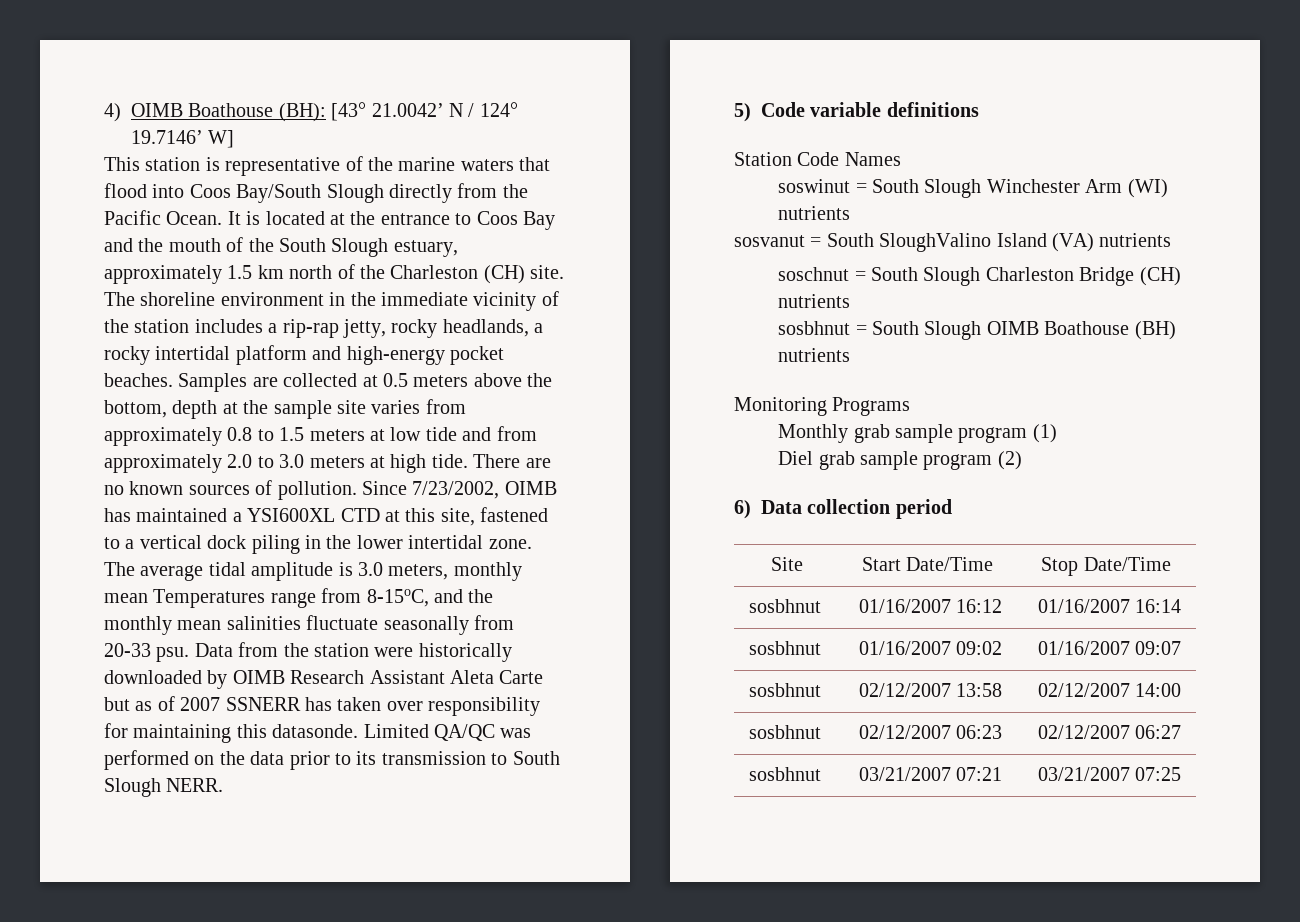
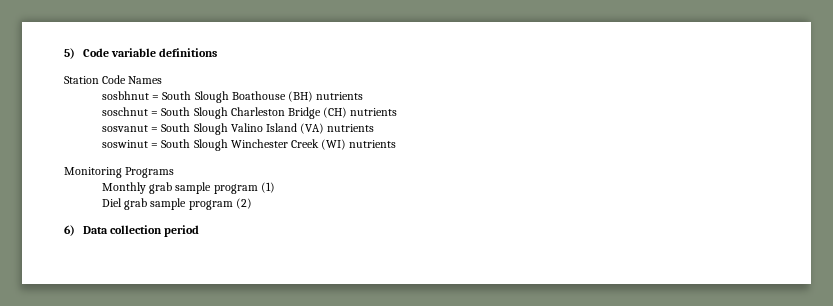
- 4) OIMB Boathouse (BH): [43° 21.0042’ N / 124° 19.7146’ W]
- This station is representative of the marine waters that flood into Coos Bay/South Slough directly from the Pacific Ocean. It is located at the entrance to Coos Bay and the mouth of the South Slough estuary, approximately 1.5 km north of the Charleston (CH) site. The shoreline environment in the immediate vicinity of the station includes a rip-rap jetty, rocky headlands, a rocky intertidal platform and high-energy pocket beaches. Samples are collected at 0.5 meters above the bottom, depth at the sample site varies from approximately 0.8 to 1.5 meters at low tide and from approximately 2.0 to 3.0 meters at high tide. There are no known sources of pollution. Since 7/23/2002, OIMB has maintained a YSI600XL CTD at this site, fastened to a vertical dock piling in the lower intertidal zone. The average tidal amplitude is 3.0 meters, monthly mean Temperatures range from 8-15oC, and the monthly mean salinities fluctuate seasonally from 20-33 psu. Data from the station were historically downloaded by OIMB Research Assistant Aleta Carte but as of 2007 SSNERR has taken over responsibility for maintaining this datasonde. Limited QA/QC was performed on the data prior to its transmission to South Slough NERR.
- soswinut = South Slough Winchester Arm (WI) nutrients
- sosvanut = South SloughValino Island (VA) nutrients
+ sosbhnut = South Slough Boathouse (BH) nutrients
- sosbhnut = South Slough OIMB Boathouse (BH) nutrients
+ sosvanut = South Slough Valino Island (VA) nutrients
+ soswinut = South Slough Winchester Creek (WI) nutrients
- Site | Start Date/Time | Stop Date/Time
- sosbhnut | 01/16/2007 16:12 | 01/16/2007 16:14
- sosbhnut | 01/16/2007 09:02 | 01/16/2007 09:07
- sosbhnut | 02/12/2007 13:58 | 02/12/2007 14:00
- sosbhnut | 02/12/2007 06:23 | 02/12/2007 06:27
- sosbhnut | 03/21/2007 07:21 | 03/21/2007 07:25

